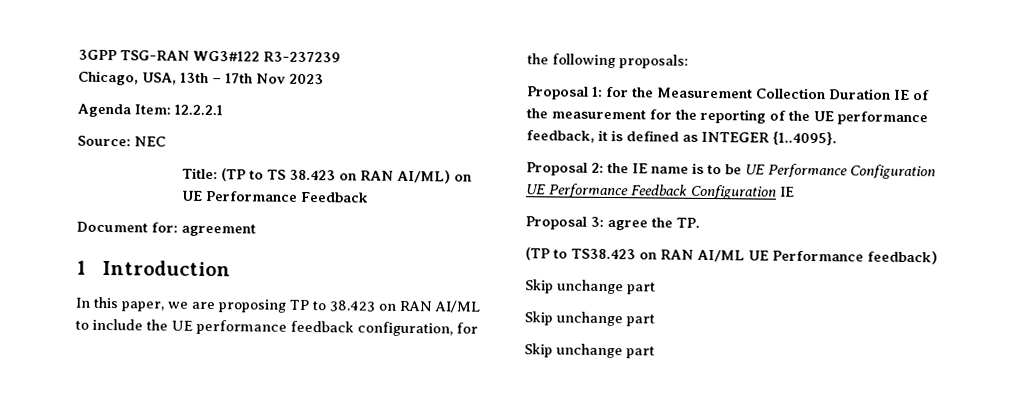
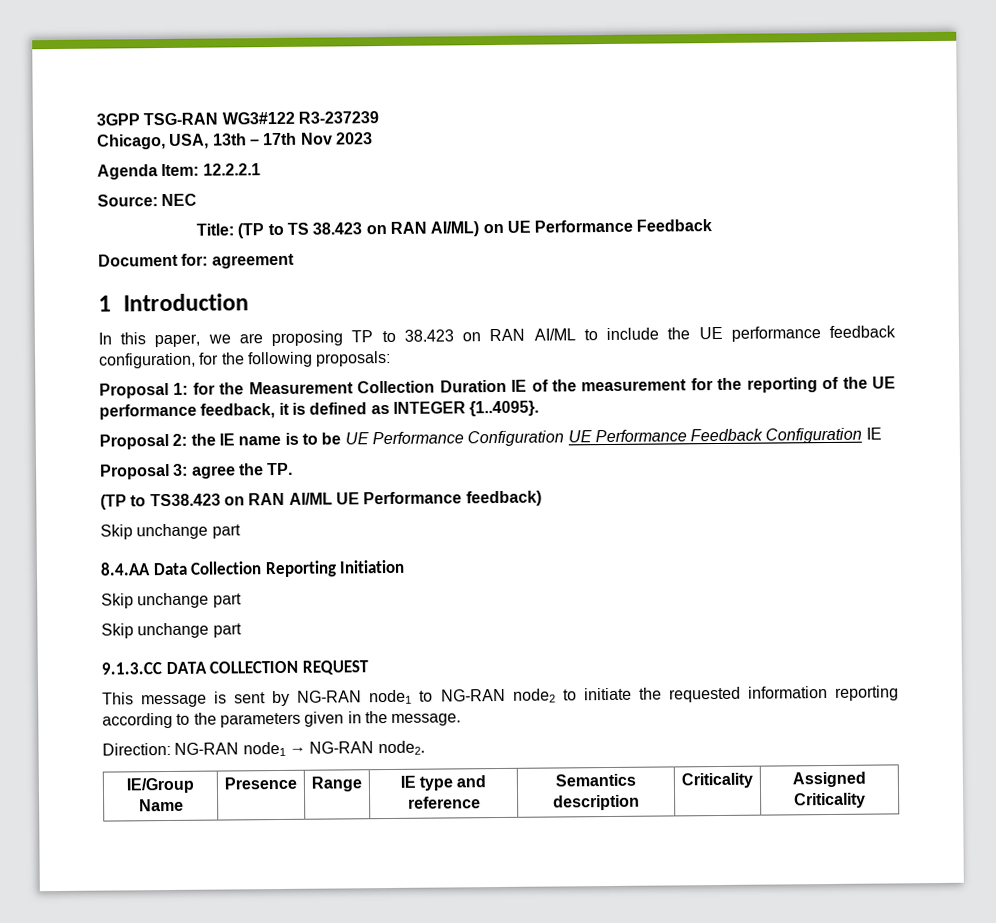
  (TP to TS38.423 on RAN AI/ML UE Performance feedback)
  Skip unchange part
+ 8.4.AA Data Collection Reporting Initiation
  Skip unchange part
  Skip unchange part
+ 9.1.3.CC DATA COLLECTION REQUEST
+ This message is sent by NG-RAN node1 to NG-RAN node2 to initiate the requested information reporting according to the parameters given in the message.
+ Direction: NG-RAN node1 → NG-RAN node2.
+ IE/Group Name | Presence | Range | IE type and reference | Semantics description | Criticality | Assigned Criticality

